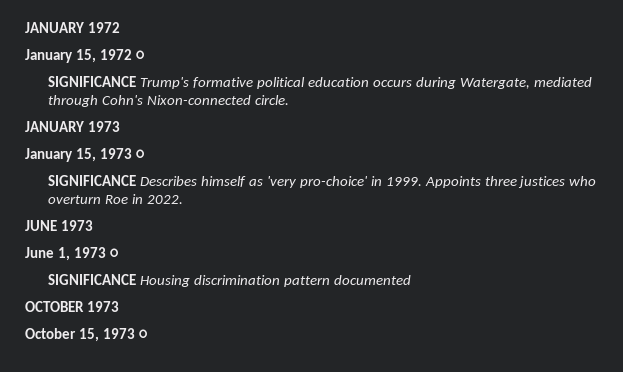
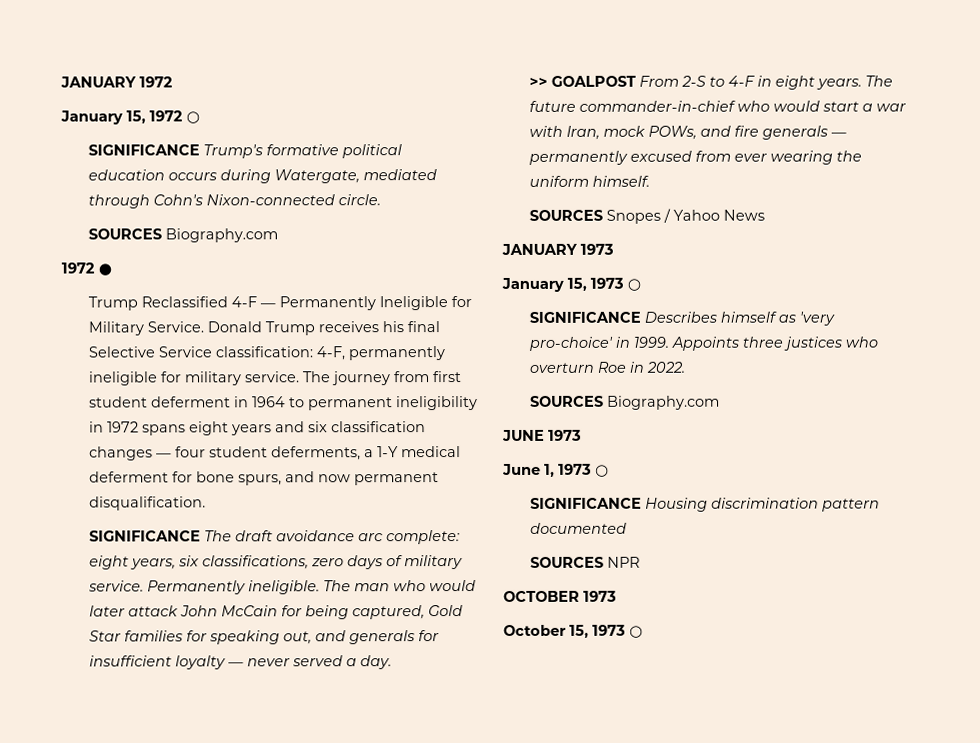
  SIGNIFICANCE Trump's formative political education occurs during Watergate, mediated through Cohn's Nixon-connected circle.
+ SOURCES Biography.com
+ 1972 ●
+ Trump Reclassified 4-F — Permanently Ineligible for Military Service. Donald Trump receives his final Selective Service classification: 4-F, permanently ineligible for military service. The journey from first student deferment in 1964 to permanent ineligibility in 1972 spans eight years and six classification changes — four student deferments, a 1-Y medical deferment for bone spurs, and now permanent disqualification.
+ SIGNIFICANCE The draft avoidance arc complete: eight years, six classifications, zero days of military service. Permanently ineligible. The man who would later attack John McCain for being captured, Gold Star families for speaking out, and generals for insufficient loyalty — never served a day.
+ >> GOALPOST From 2-S to 4-F in eight years. The future commander-in-chief who would start a war with Iran, mock POWs, and fire generals — permanently excused from ever wearing the uniform himself.
+ SOURCES Snopes / Yahoo News
  Appoints three justices who overturn Roe in 2022.
+ SOURCES Biography.com
+ SOURCES NPR

